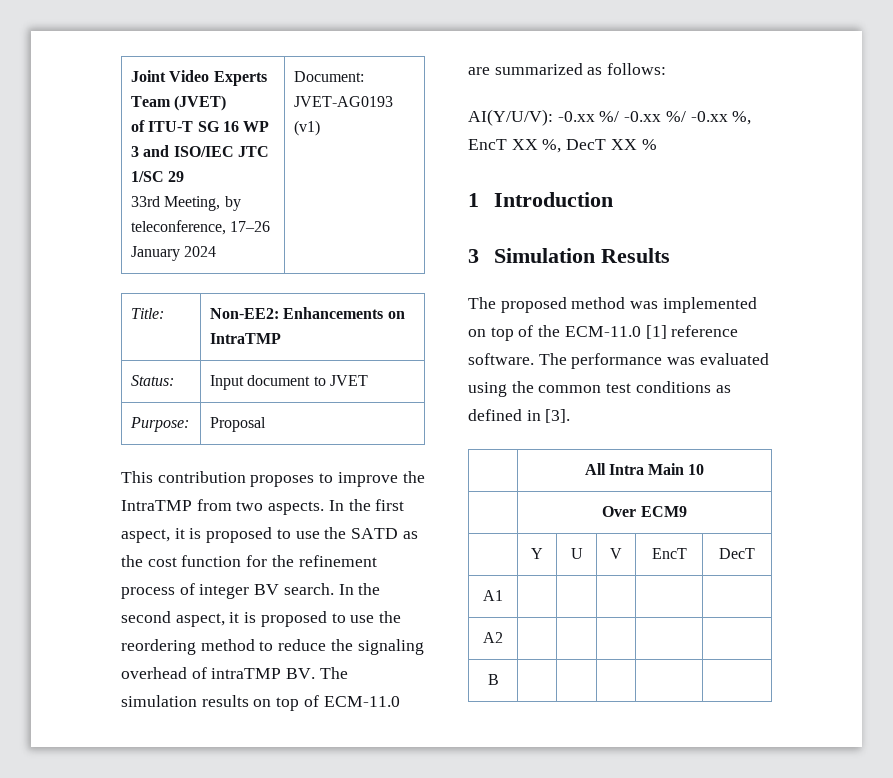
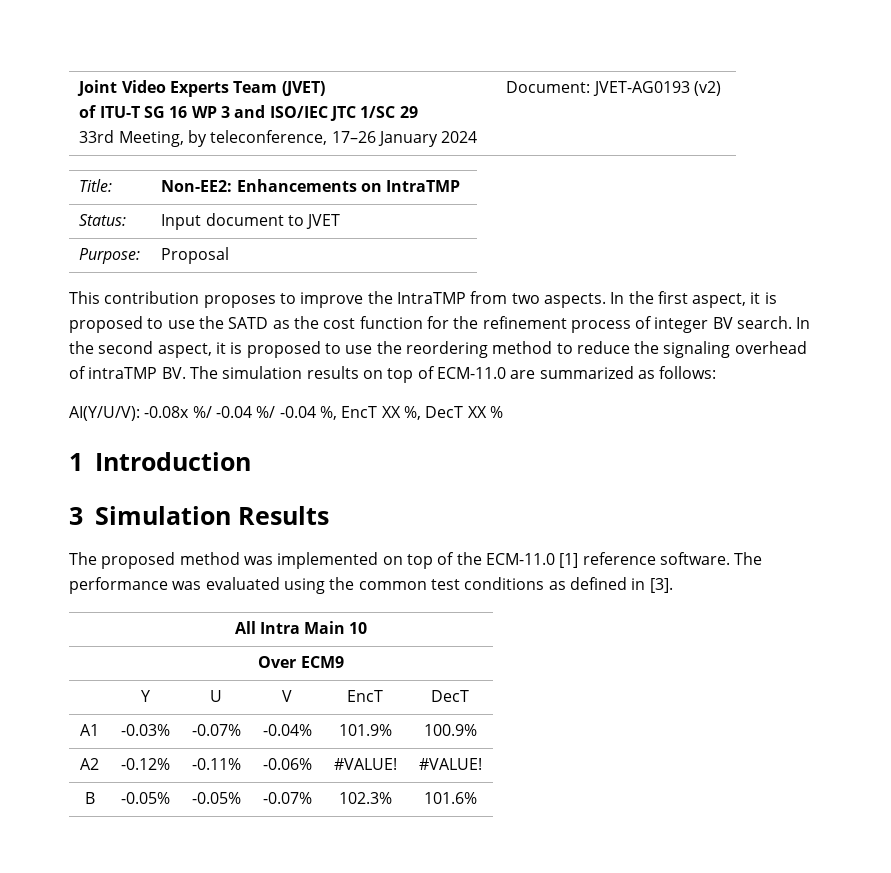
  Joint Video Experts Team (JVET)
  of ITU-T SG 16 WP 3 and ISO/IEC JTC 1/SC 29
- 33rd Meeting, by teleconference, 17–26 January 2024 | Document: JVET-AG0193 (v1)
+ 33rd Meeting, by teleconference, 17–26 January 2024 | Document: JVET-AG0193 (v2)
- AI(Y/U/V): -0.xx %/ -0.xx %/ -0.xx %, EncT XX %, DecT XX %
+ AI(Y/U/V): -0.08x %/ -0.04 %/ -0.04 %, EncT XX %, DecT XX %
- A1 | | | | |
- A2 | | | | |
- B | | | | |
+ A1 | -0.03% | -0.07% | -0.04% | 101.9% | 100.9%
+ A2 | -0.12% | -0.11% | -0.06% | #VALUE! | #VALUE!
+ B | -0.05% | -0.05% | -0.07% | 102.3% | 101.6%

